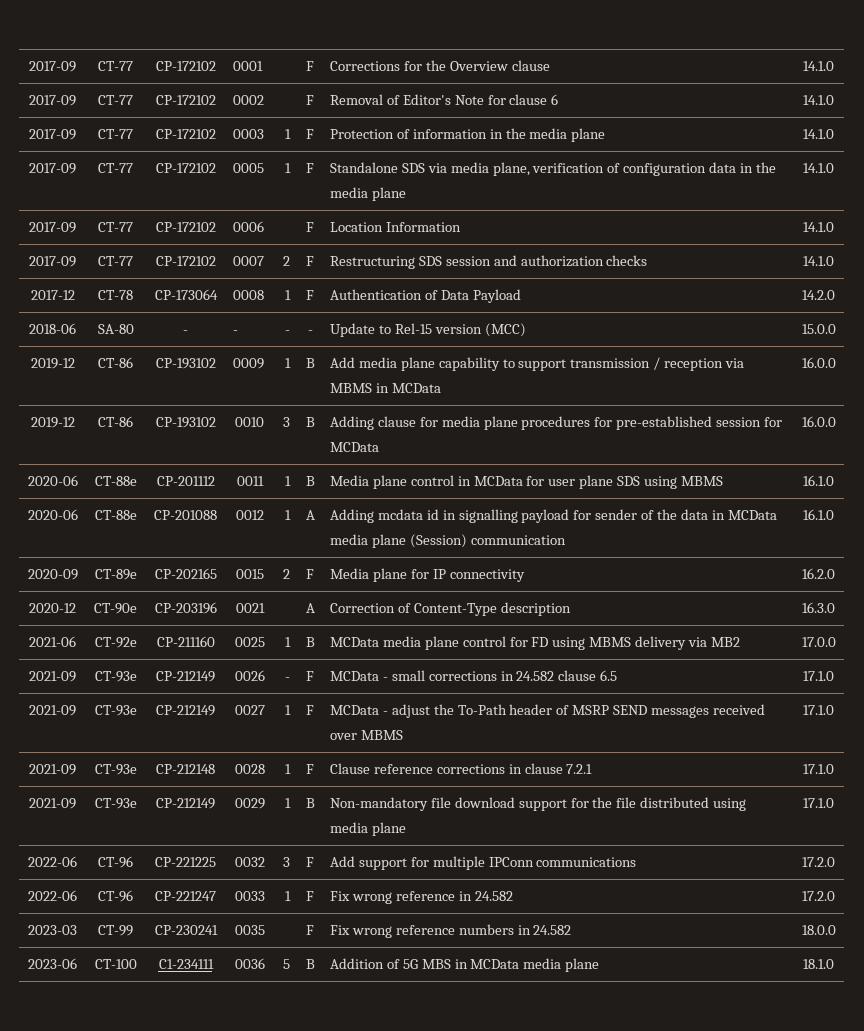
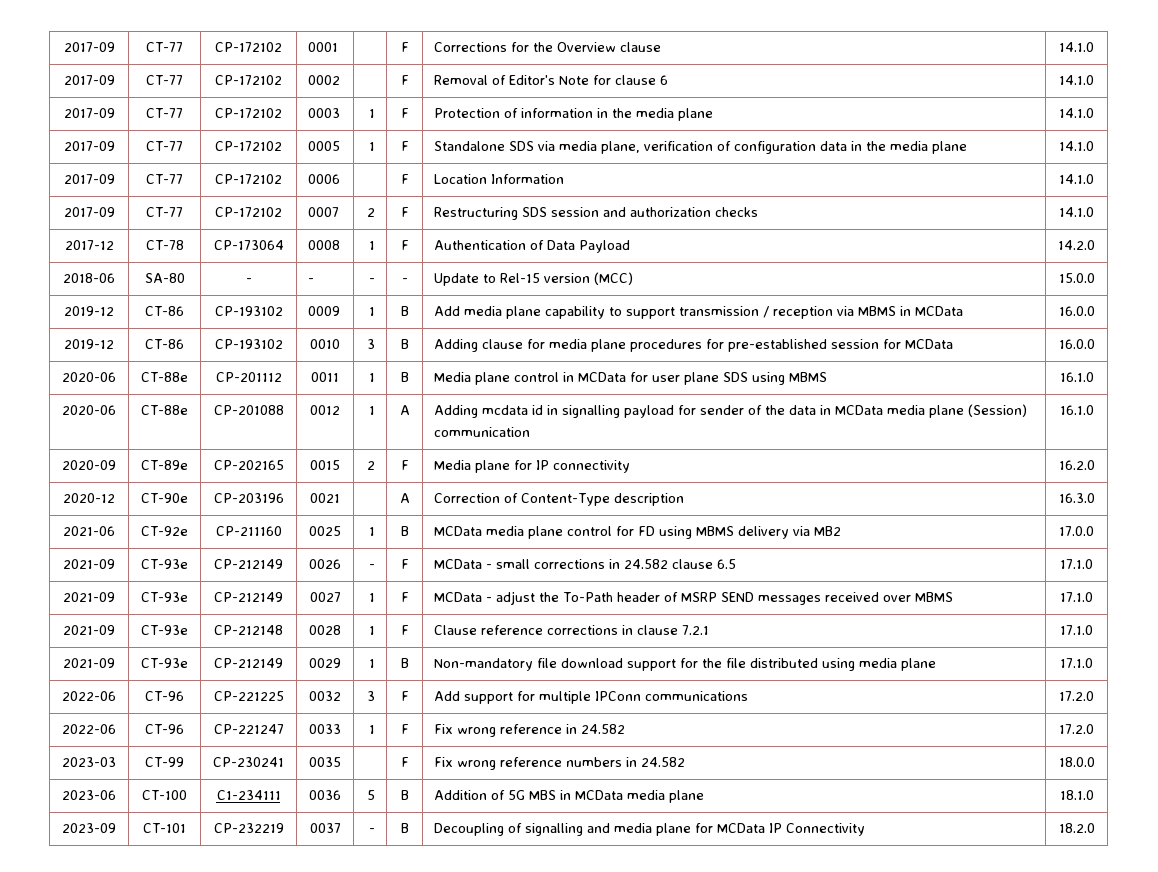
+ 2023-09 | CT-101 | CP-232219 | 0037 | - | B | Decoupling of signalling and media plane for MCData IP Connectivity | 18.2.0

